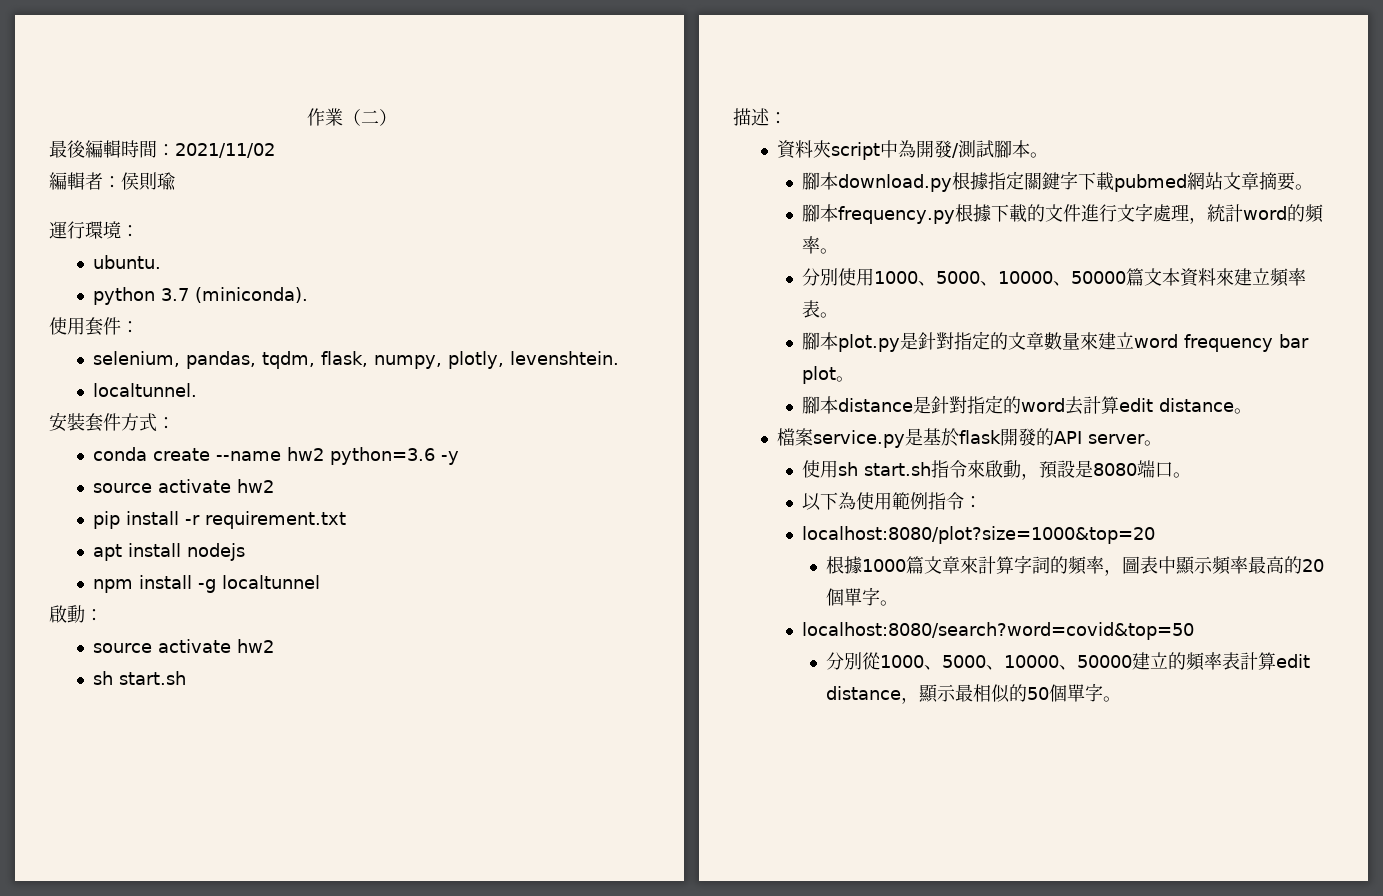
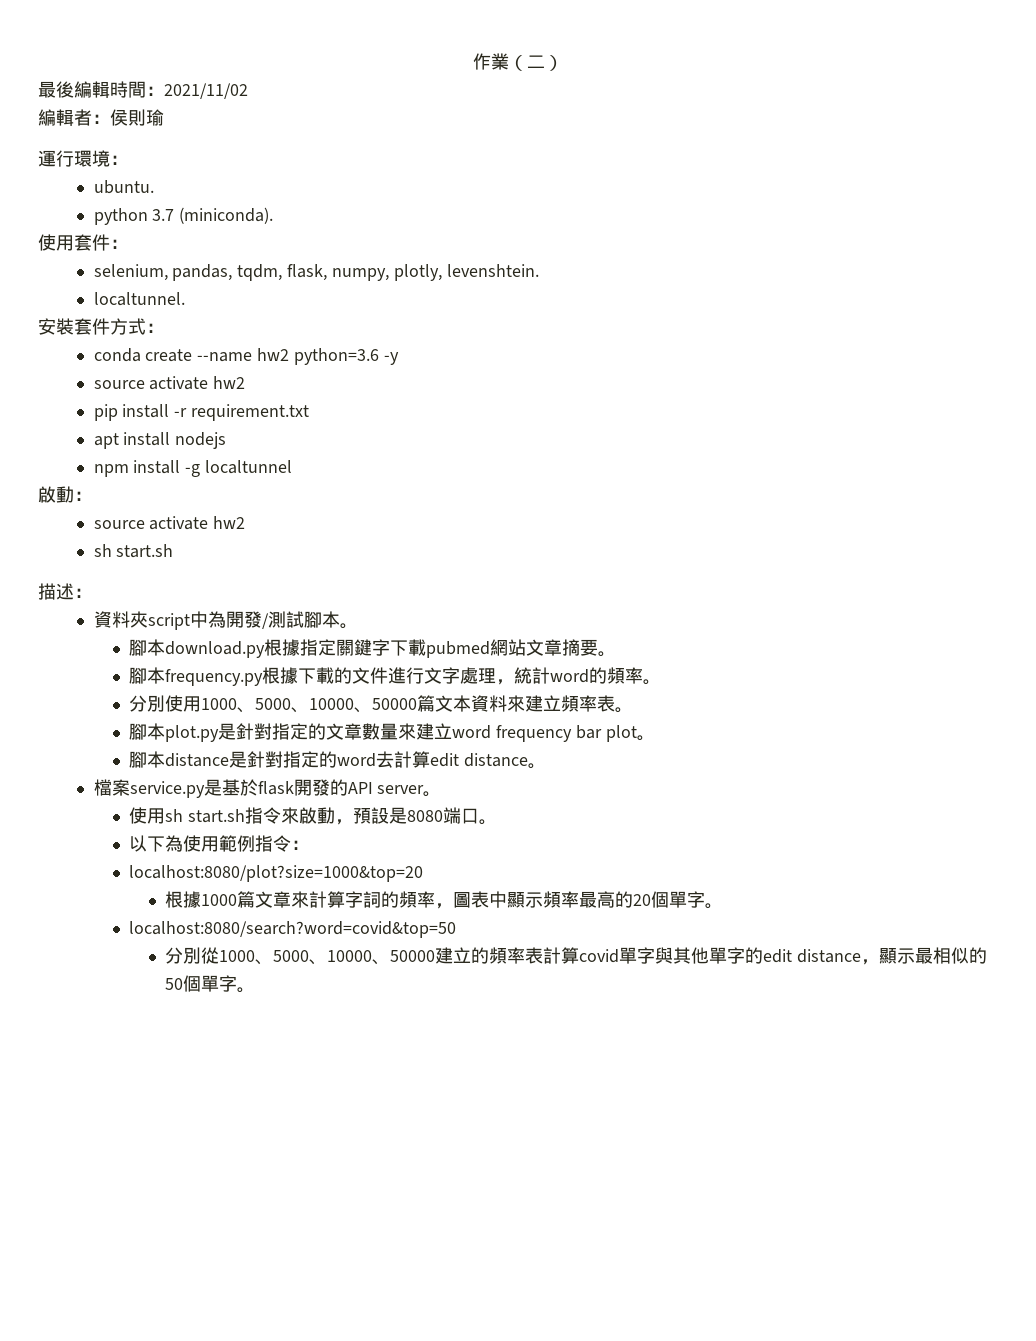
- 分別從1000、5000、10000、50000建立的頻率表計算edit distance，顯示最相似的50個單字。
+ 分別從1000、5000、10000、50000建立的頻率表計算covid單字與其他單字的edit distance，顯示最相似的50個單字。

